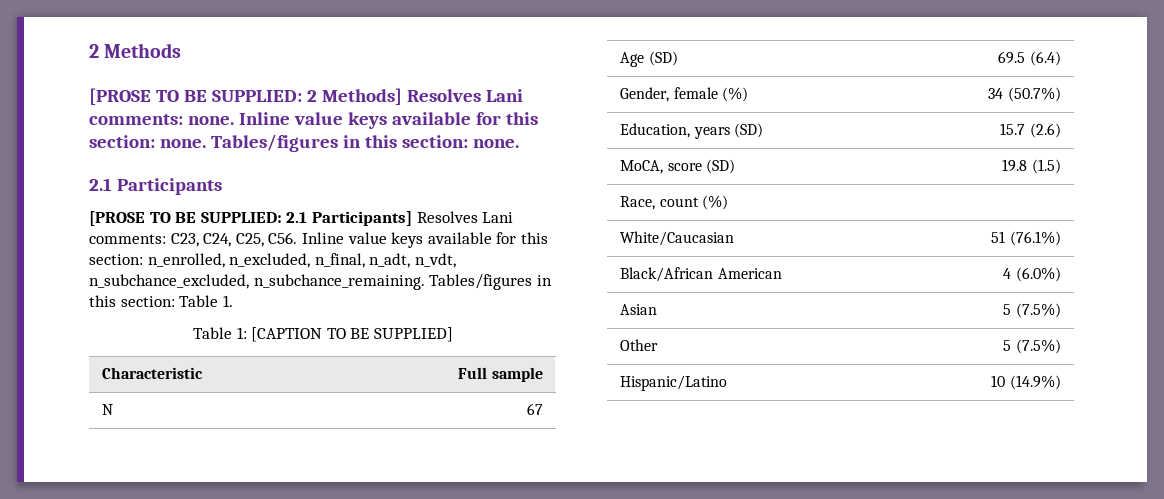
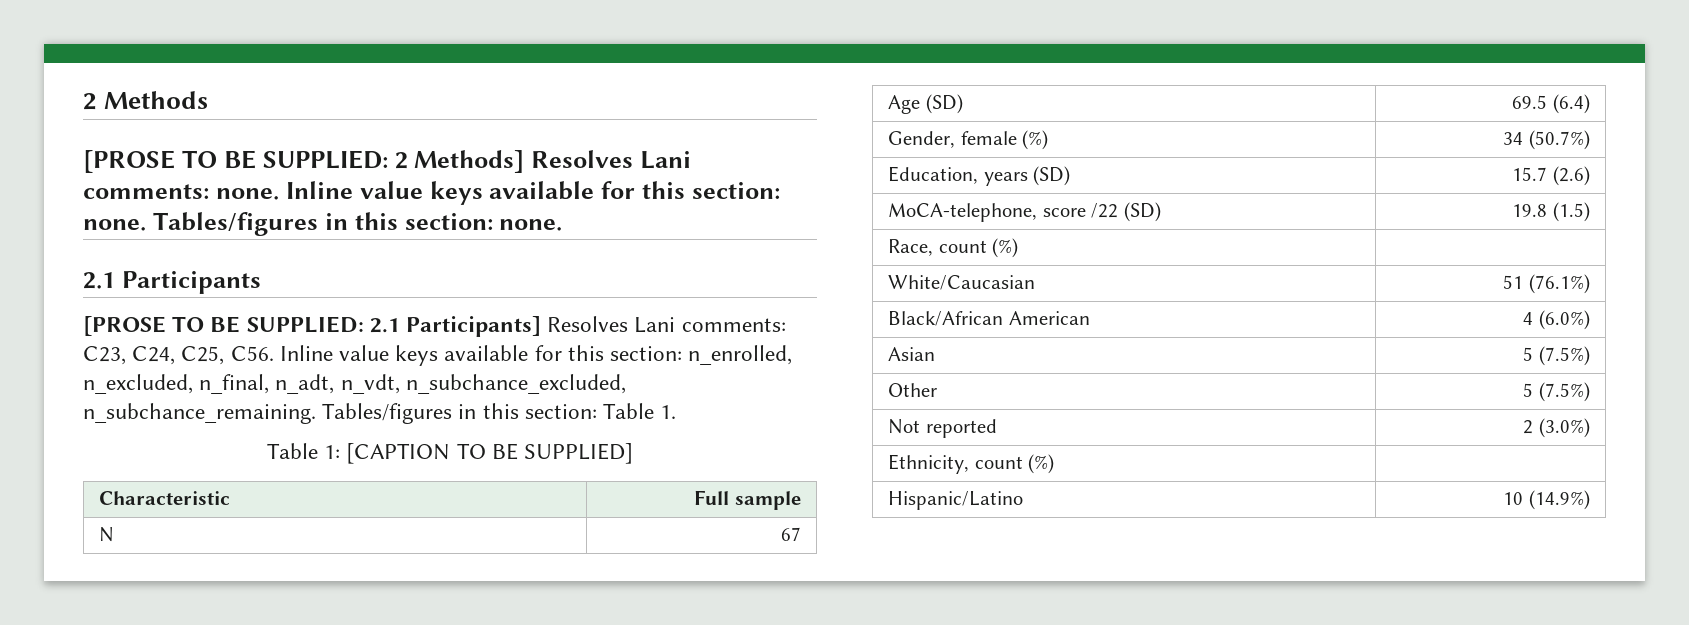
- MoCA, score (SD) | 19.8 (1.5)
+ MoCA-telephone, score /22 (SD) | 19.8 (1.5)
+ Not reported | 2 (3.0%)
+ Ethnicity, count (%) |

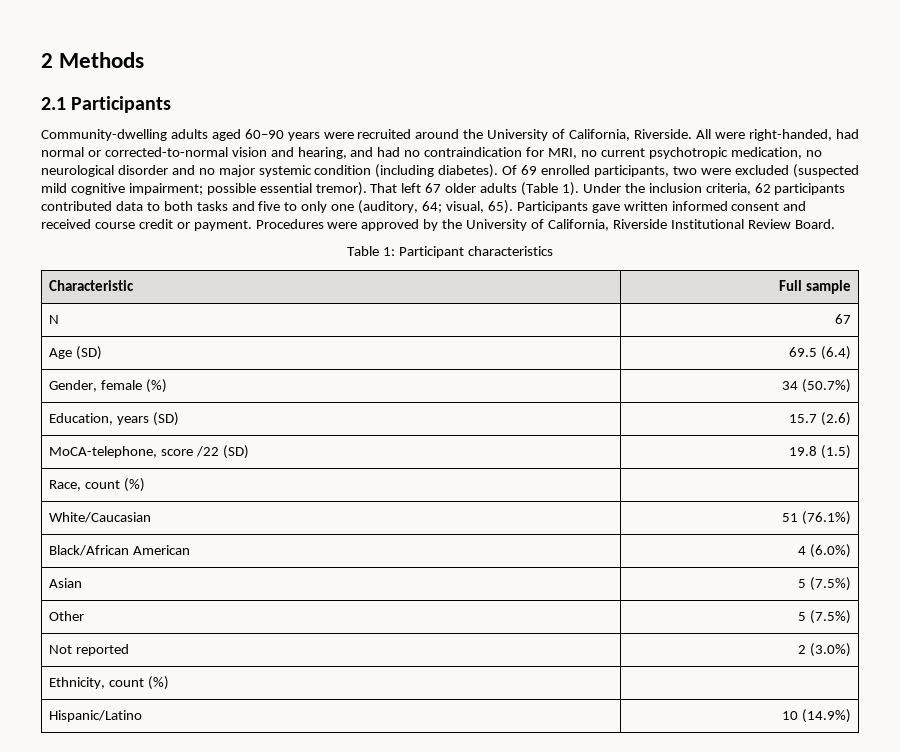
- [PROSE TO BE SUPPLIED: 2 Methods] Resolves Lani comments: none. Inline value keys available for this section: none. Tables/figures in this section: none.
  2.1 Participants
- [PROSE TO BE SUPPLIED: 2.1 Participants] Resolves Lani comments: C23, C24, C25, C56. Inline value keys available for this section: n_enrolled, n_excluded, n_final, n_adt, n_vdt, n_subchance_excluded, n_subchance_remaining. Tables/figures in this section: Table 1.
- Table 1: [CAPTION TO BE SUPPLIED]
+ Community-dwelling adults aged 60–90 years were recruited around the University of California, Riverside. All were right-handed, had normal or corrected-to-normal vision and hearing, and had no contraindication for MRI, no current psychotropic medication, no neurological disorder and no major systemic condition (including diabetes). Of 69 enrolled participants, two were excluded (suspected mild cognitive impairment; possible essential tremor). That left 67 older adults (Table 1). Under the inclusion criteria, 62 participants contributed data to both tasks and five to only one (auditory, 64; visual, 65). Participants gave written informed consent and received course credit or payment. Procedures were approved by the University of California, Riverside Institutional Review Board.
+ Table 1: Participant characteristics

